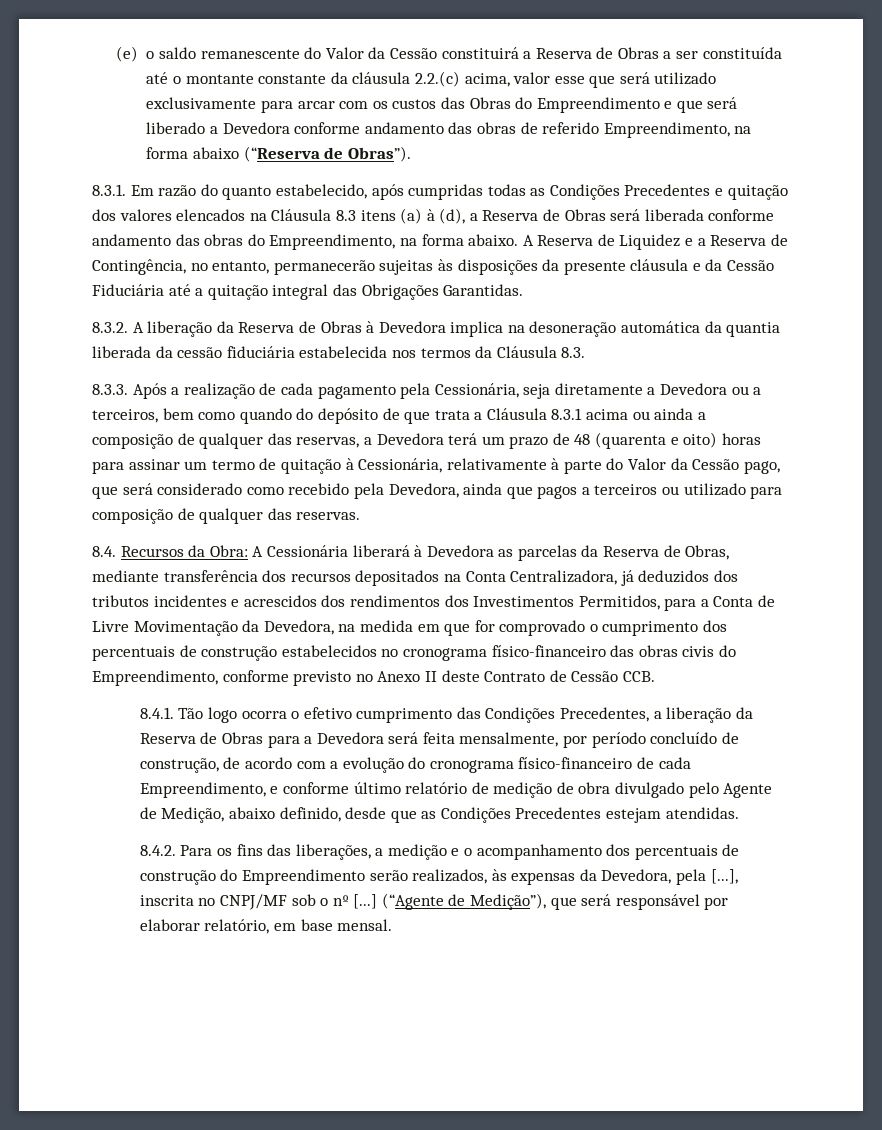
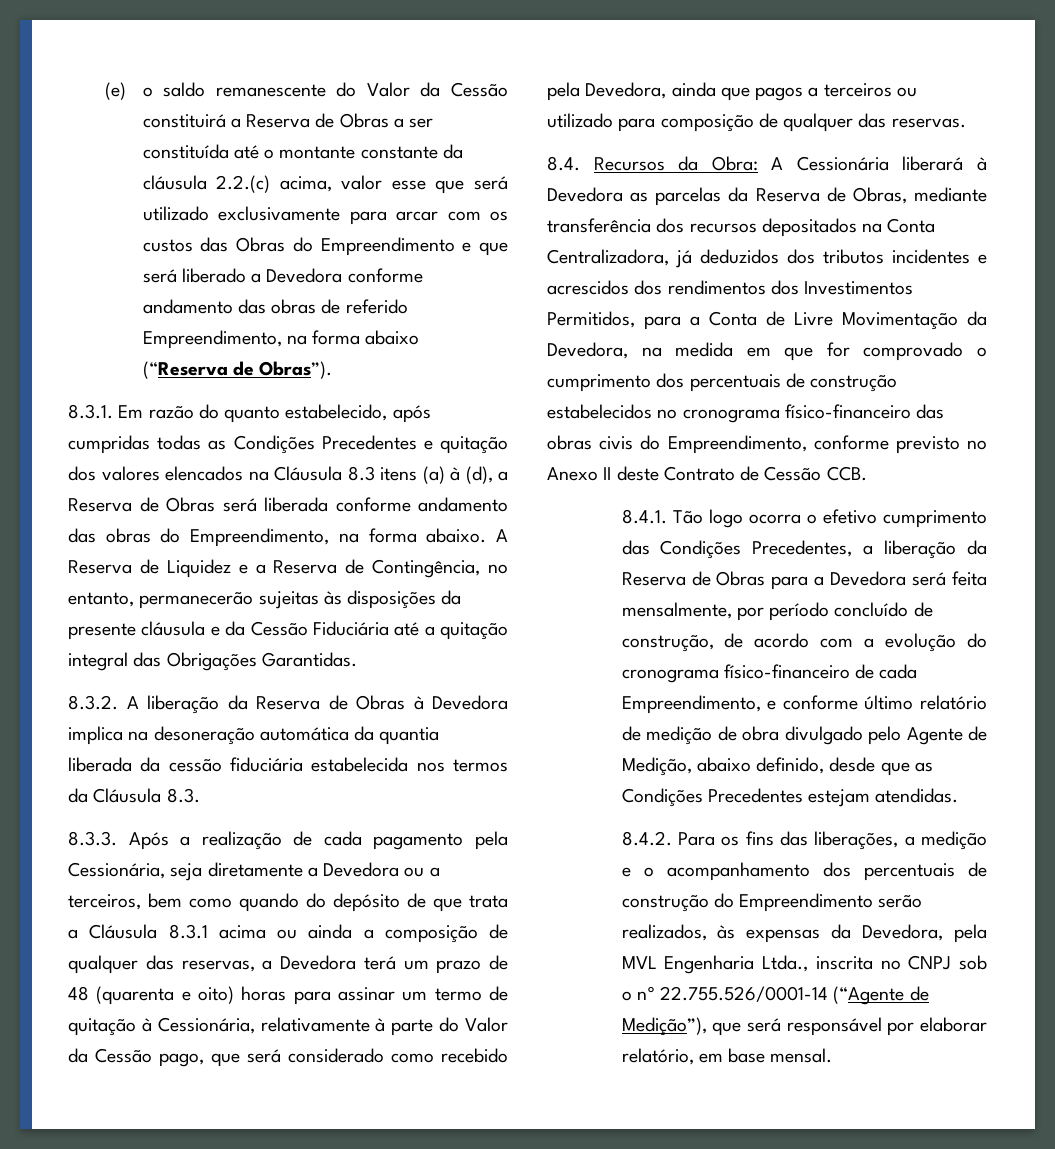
- 8.4.2. Para os fins das liberações, a medição e o acompanhamento dos percentuais de construção do Empreendimento serão realizados, às expensas da Devedora, pela [...], inscrita no CNPJ/MF sob o nº [...] (“Agente de Medição”), que será responsável por elaborar relatório, em base mensal.
+ 8.4.2. Para os fins das liberações, a medição e o acompanhamento dos percentuais de construção do Empreendimento serão realizados, às expensas da Devedora, pela MVL Engenharia Ltda., inscrita no CNPJ sob o nº 22.755.526/0001-14 (“Agente de Medição”), que será responsável por elaborar relatório, em base mensal.

